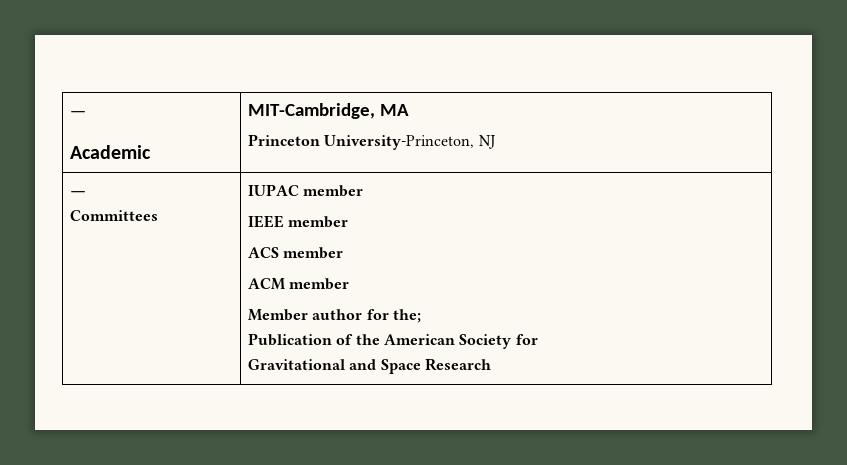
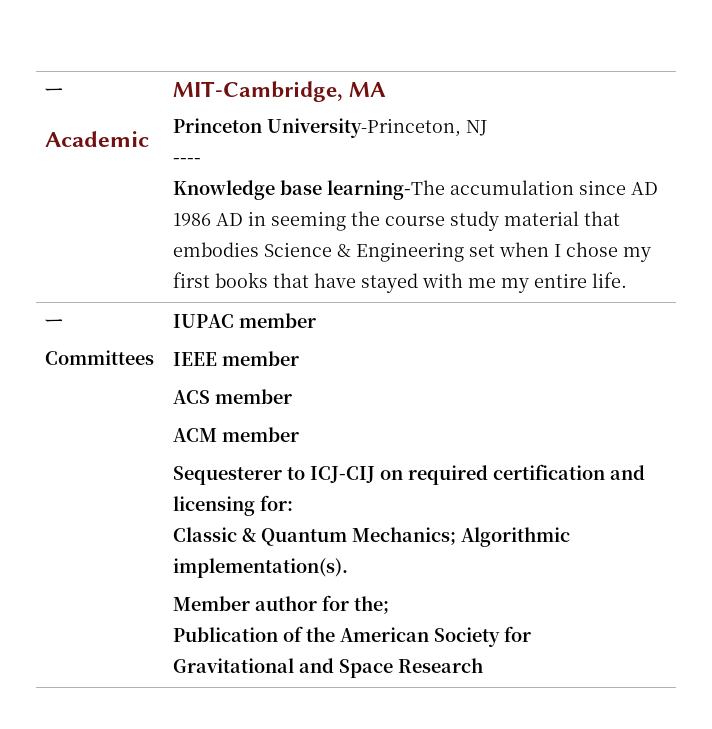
  Princeton University-Princeton, NJ
+ ----
+ Knowledge base learning-The accumulation since AD 1986 AD in seeming the course study material that embodies Science & Engineering set when I chose my first books that have stayed with me my entire life.
  ㅡ
  Committees | IUPAC member
  IEEE member
  ACS member
  ACM member
+ Sequesterer to ICJ-CIJ on required certification and licensing for:
+ Classic & Quantum Mechanics; Algorithmic implementation(s).

